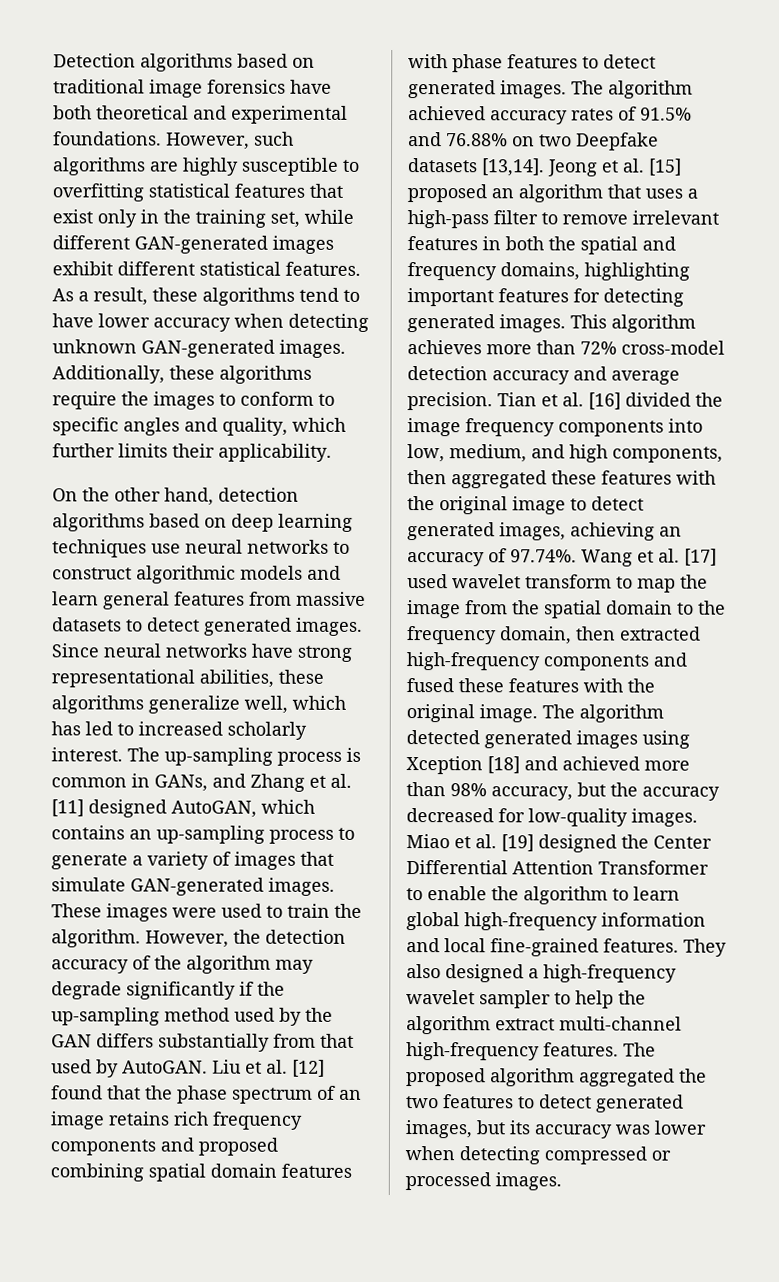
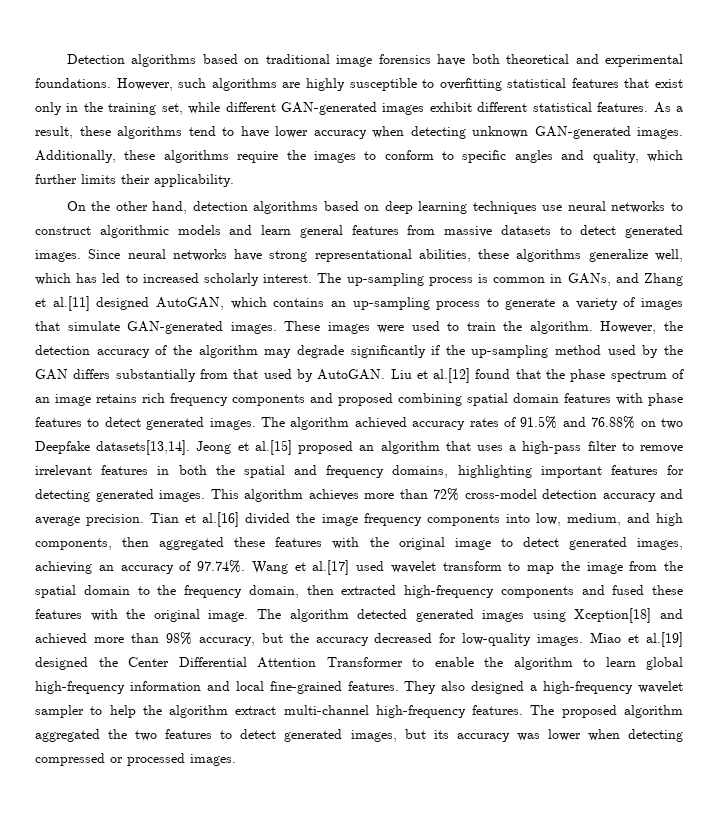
- The up-sampling process is common in GANs, and Zhang et al. [11] designed AutoGAN, which contains an up-sampling process to generate a variety of images that simulate GAN-generated images.
+ The up-sampling process is common in GANs, and Zhang et al.[11] designed AutoGAN, which contains an up-sampling process to generate a variety of images that simulate GAN-generated images.
- Liu et al. [12] found that the phase spectrum of an image retains rich frequency components and proposed combining spatial domain features with phase features to detect generated images.
+ Liu et al.[12] found that the phase spectrum of an image retains rich frequency components and proposed combining spatial domain features with phase features to detect generated images.
- The algorithm achieved accuracy rates of 91.5% and 76.88% on two Deepfake datasets [13,14]. Jeong et al. [15] proposed an algorithm that uses a high-pass filter to remove irrelevant features in both the spatial and frequency domains, highlighting important features for detecting generated images.
+ The algorithm achieved accuracy rates of 91.5% and 76.88% on two Deepfake datasets[13,14]. Jeong et al.[15] proposed an algorithm that uses a high-pass filter to remove irrelevant features in both the spatial and frequency domains, highlighting important features for detecting generated images.
- Tian et al. [16] divided the image frequency components into low, medium, and high components, then aggregated these features with the original image to detect generated images, achieving an accuracy of 97.74%. Wang et al. [17] used wavelet transform to map the image from the spatial domain to the frequency domain, then extracted high-frequency components and fused these features with the original image.
+ Tian et al.[16] divided the image frequency components into low, medium, and high components, then aggregated these features with the original image to detect generated images, achieving an accuracy of 97.74%. Wang et al.[17] used wavelet transform to map the image from the spatial domain to the frequency domain, then extracted high-frequency components and fused these features with the original image.
- The algorithm detected generated images using Xception [18] and achieved more than 98% accuracy, but the accuracy decreased for low-quality images.
+ The algorithm detected generated images using Xception[18] and achieved more than 98% accuracy, but the accuracy decreased for low-quality images.
- Miao et al. [19] designed the Center Differential Attention Transformer to enable the algorithm to learn global high-frequency information and local fine-grained features.
+ Miao et al.[19] designed the Center Differential Attention Transformer to enable the algorithm to learn global high-frequency information and local fine-grained features.

